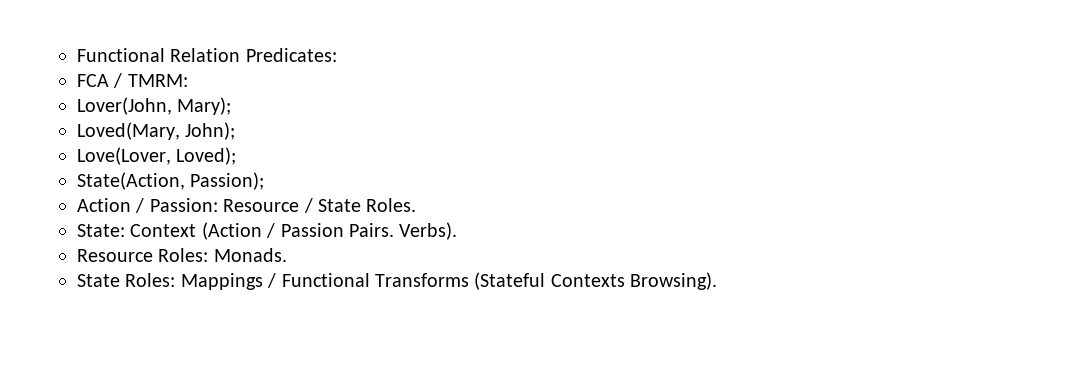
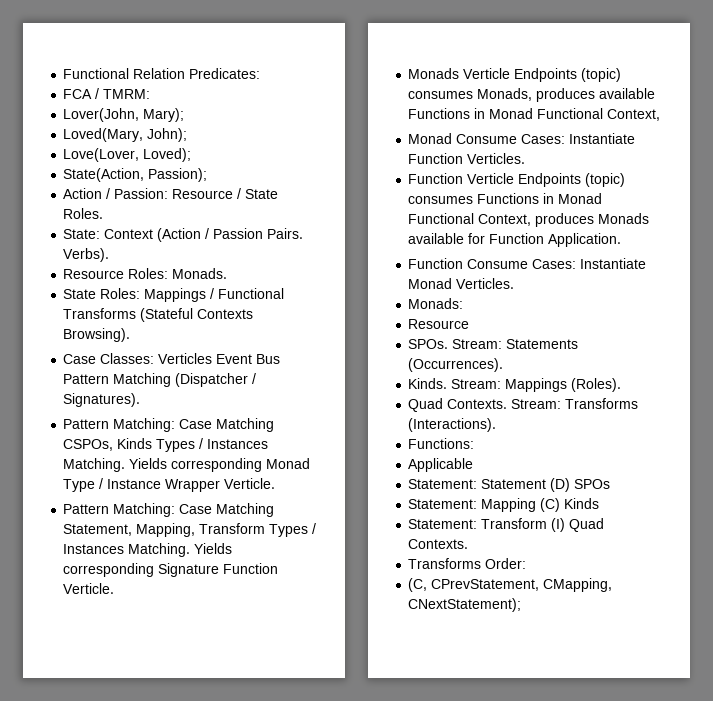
+ Case Classes: Verticles Event Bus Pattern Matching (Dispatcher / Signatures).
+ Pattern Matching: Case Matching CSPOs, Kinds Types / Instances Matching. Yields corresponding Monad Type / Instance Wrapper Verticle.
+ Pattern Matching: Case Matching Statement, Mapping, Transform Types / Instances Matching. Yields corresponding Signature Function Verticle.
+ Monads Verticle Endpoints (topic) consumes Monads, produces available Functions in Monad Functional Context,
+ Monad Consume Cases: Instantiate Function Verticles.
+ Function Verticle Endpoints (topic) consumes Functions in Monad Functional Context, produces Monads available for Function Application.
+ Function Consume Cases: Instantiate Monad Verticles.
+ Monads:
+ Resource
+ SPOs. Stream: Statements (Occurrences).
+ Kinds. Stream: Mappings (Roles).
+ Quad Contexts. Stream: Transforms (Interactions).
+ Functions:
+ Applicable
+ Statement: Statement (D) SPOs
+ Statement: Mapping (C) Kinds
+ Statement: Transform (I) Quad Contexts.
+ Transforms Order:
+ (C, CPrevStatement, CMapping, CNextStatement);

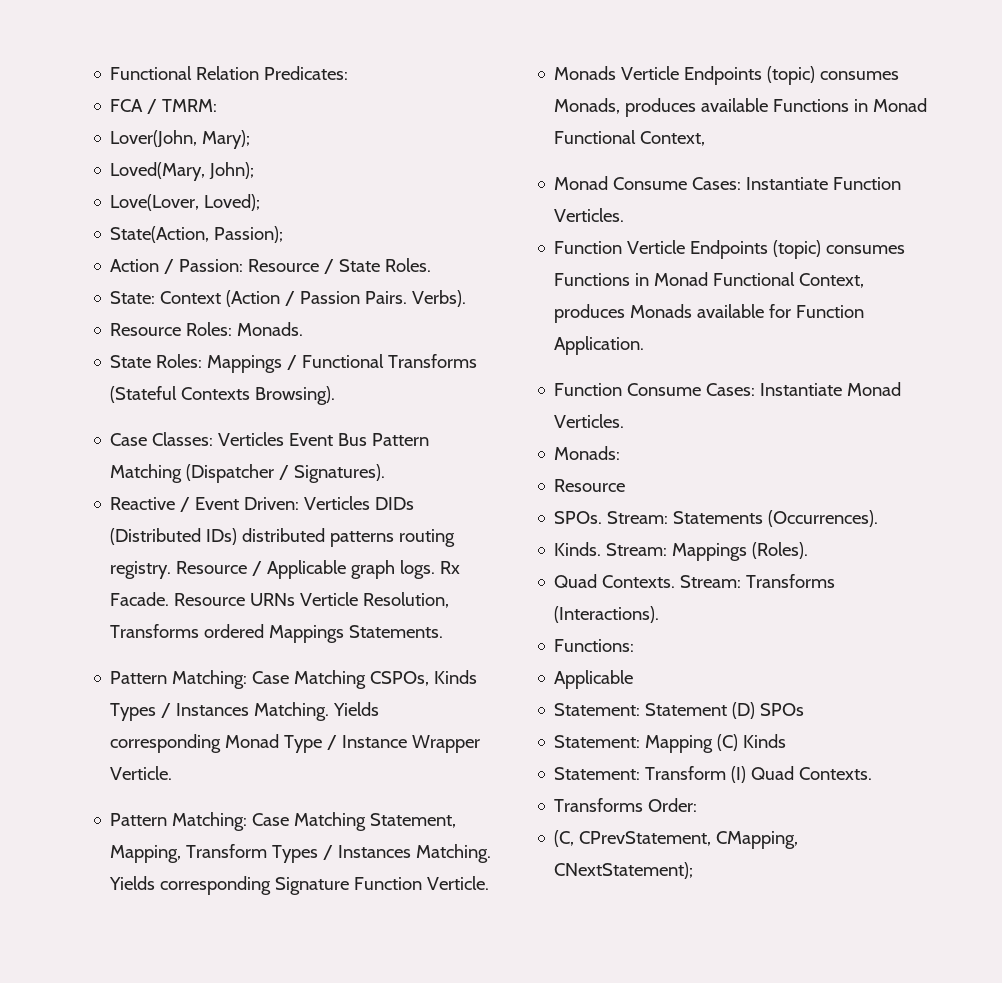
+ Reactive / Event Driven: Verticles DIDs (Distributed IDs) distributed patterns routing registry. Resource / Applicable graph logs. Rx Facade. Resource URNs Verticle Resolution, Transforms ordered Mappings Statements.

